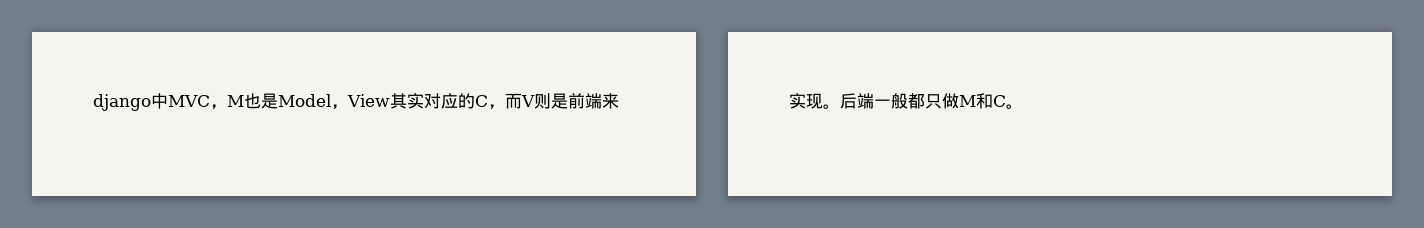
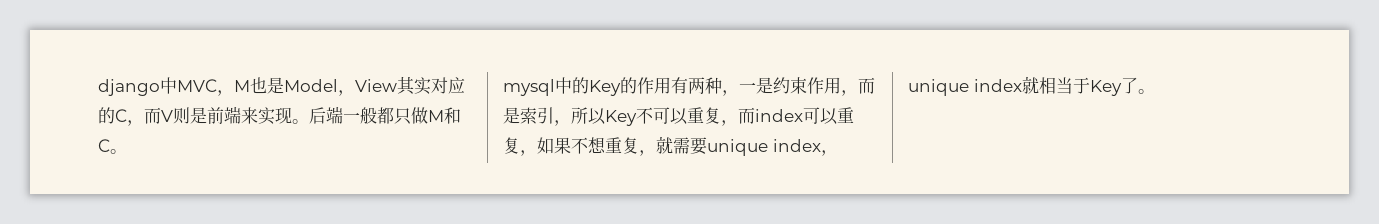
+ mysql中的Key的作用有两种，一是约束作用，而是索引，所以Key不可以重复，而index可以重复，如果不想重复，就需要unique index，unique index就相当于Key了。

